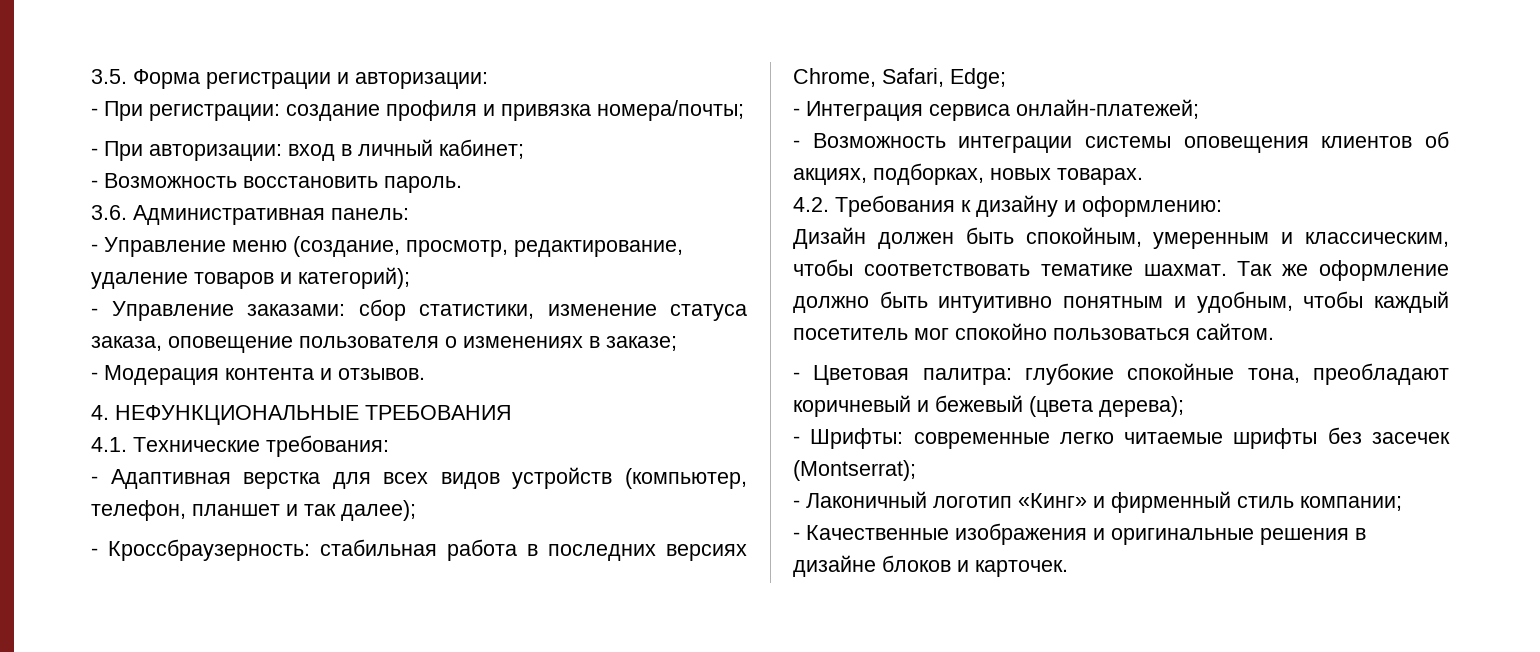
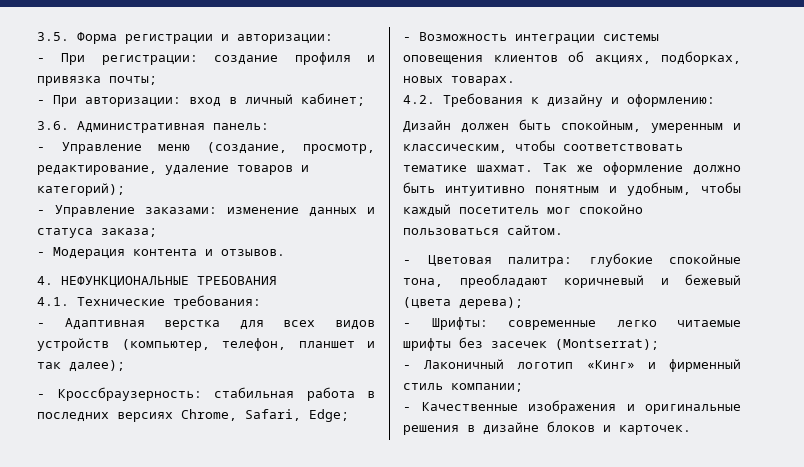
- - При регистрации: создание профиля и привязка номера/почты;
+ - При регистрации: создание профиля и привязка почты;
- - Возможность восстановить пароль.
- - Управление заказами: сбор статистики, изменение статуса заказа, оповещение пользователя о изменениях в заказе;
+ - Управление заказами: изменение данных и статуса заказа;
- - Интеграция сервиса онлайн-платежей;

